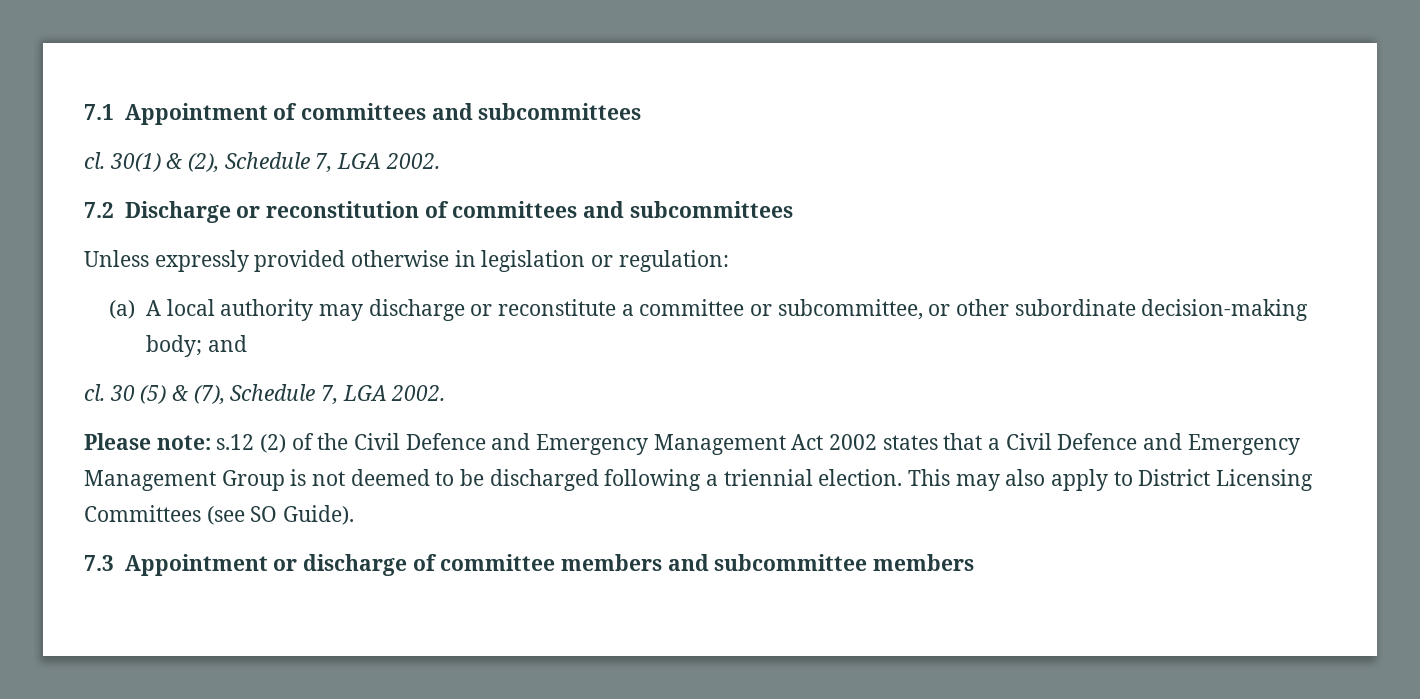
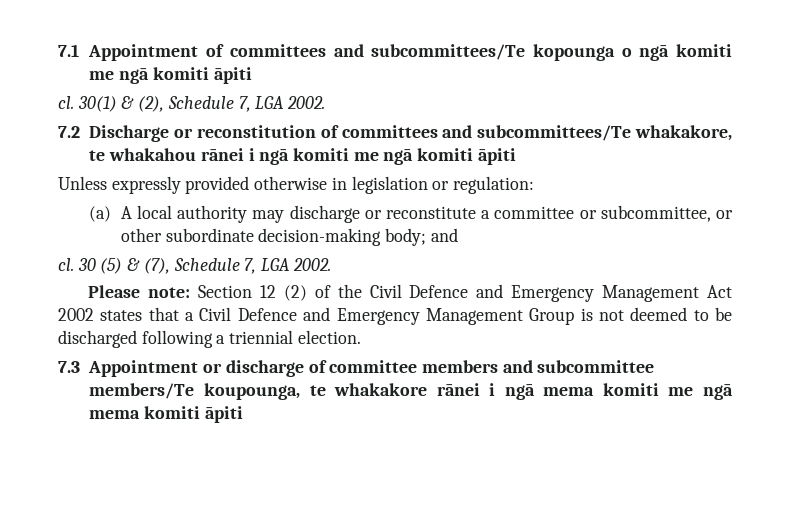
- 7.1 Appointment of committees and subcommittees
+ 7.1 Appointment of committees and subcommittees/Te kopounga o ngā komiti me ngā komiti āpiti
- 7.2 Discharge or reconstitution of committees and subcommittees
+ 7.2 Discharge or reconstitution of committees and subcommittees/Te whakakore, te whakahou rānei i ngā komiti me ngā komiti āpiti
- Please note: s.12 (2) of the Civil Defence and Emergency Management Act 2002 states that a Civil Defence and Emergency Management Group is not deemed to be discharged following a triennial election. This may also apply to District Licensing Committees (see SO Guide).
+ Please note: Section 12 (2) of the Civil Defence and Emergency Management Act 2002 states that a Civil Defence and Emergency Management Group is not deemed to be discharged following a triennial election.
- 7.3 Appointment or discharge of committee members and subcommittee members
+ 7.3 Appointment or discharge of committee members and subcommittee members/Te koupounga, te whakakore rānei i ngā mema komiti me ngā mema komiti āpiti

